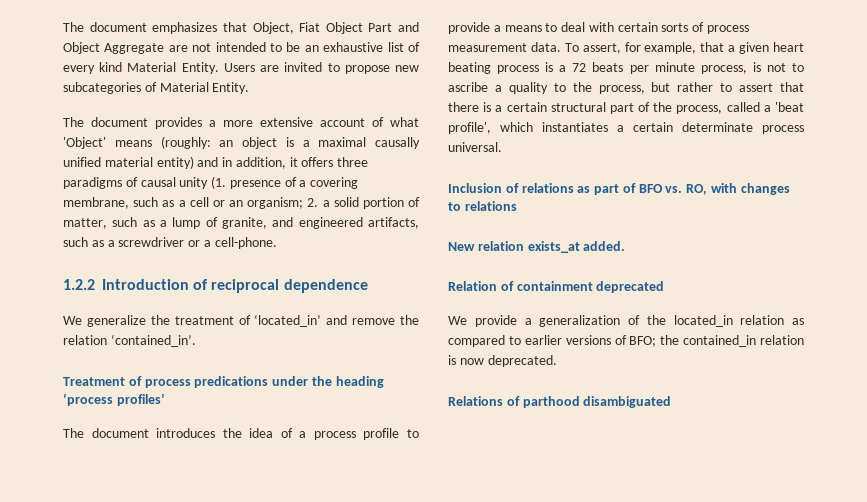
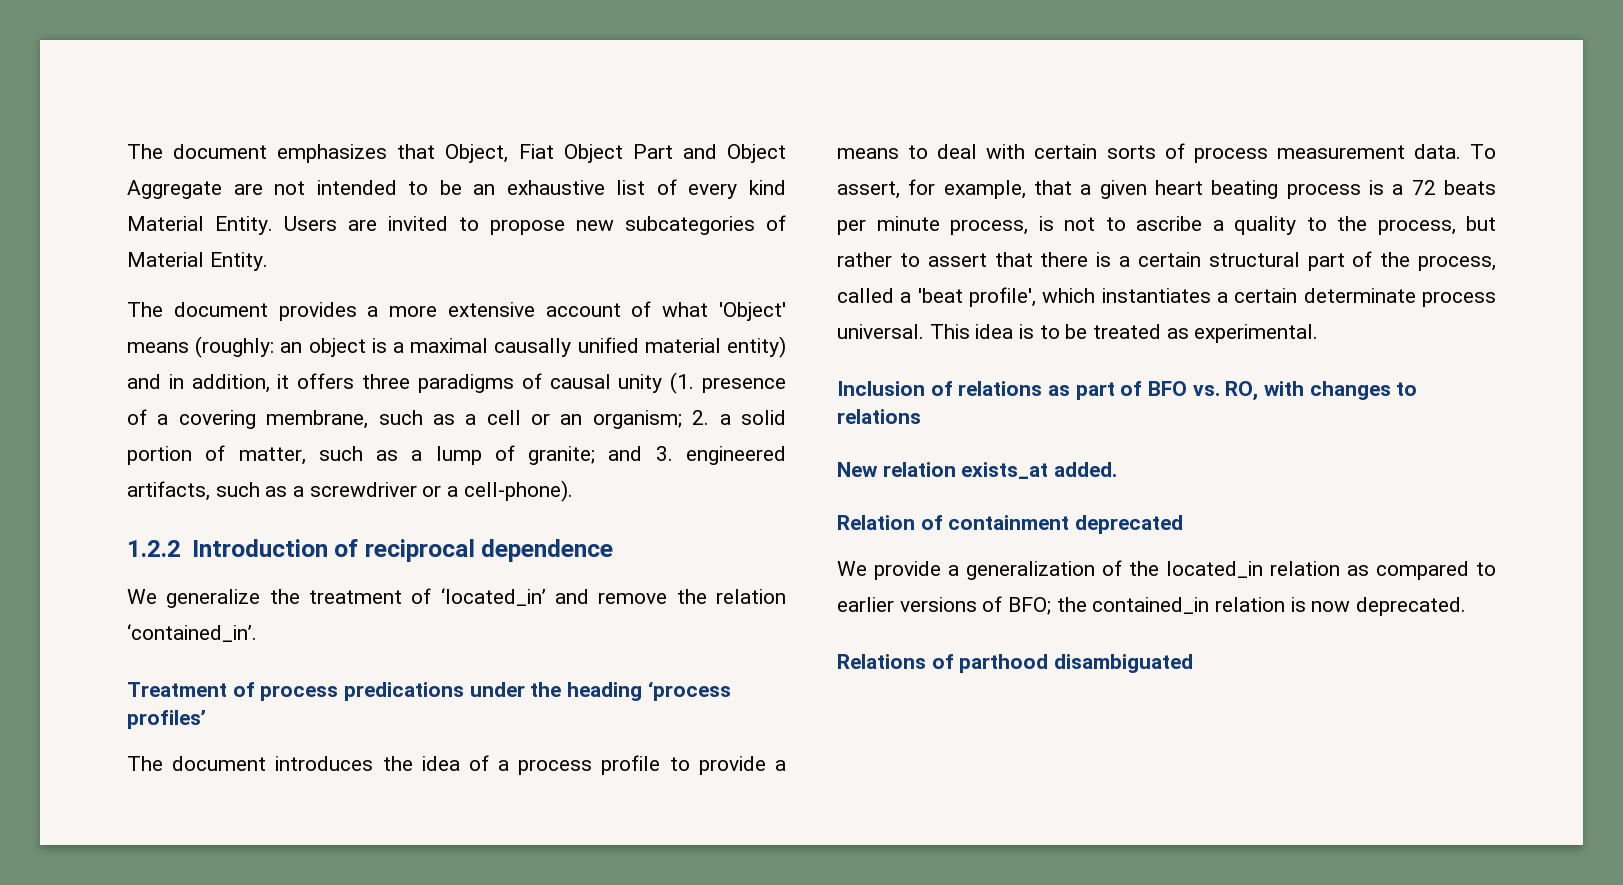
- 2. a solid portion of matter, such as a lump of granite, and engineered artifacts, such as a screwdriver or a cell-phone.
+ 2. a solid portion of matter, such as a lump of granite; and 3. engineered artifacts, such as a screwdriver or a cell-phone).
+ This idea is to be treated as experimental.

